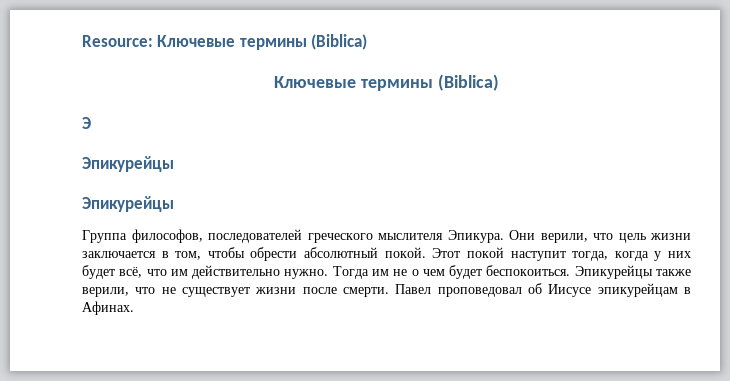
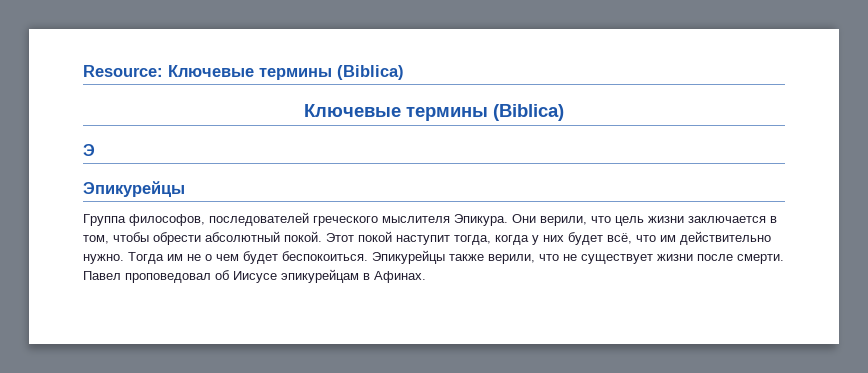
  Э
- Эпикурейцы

